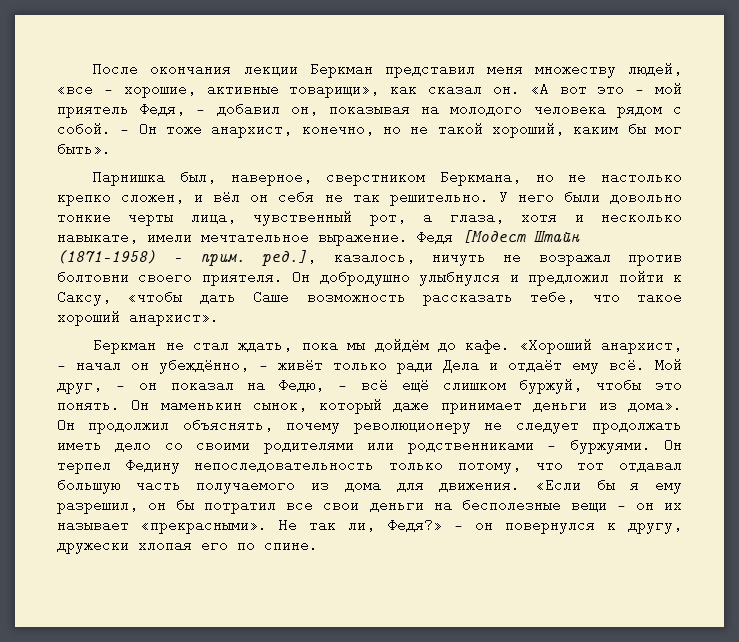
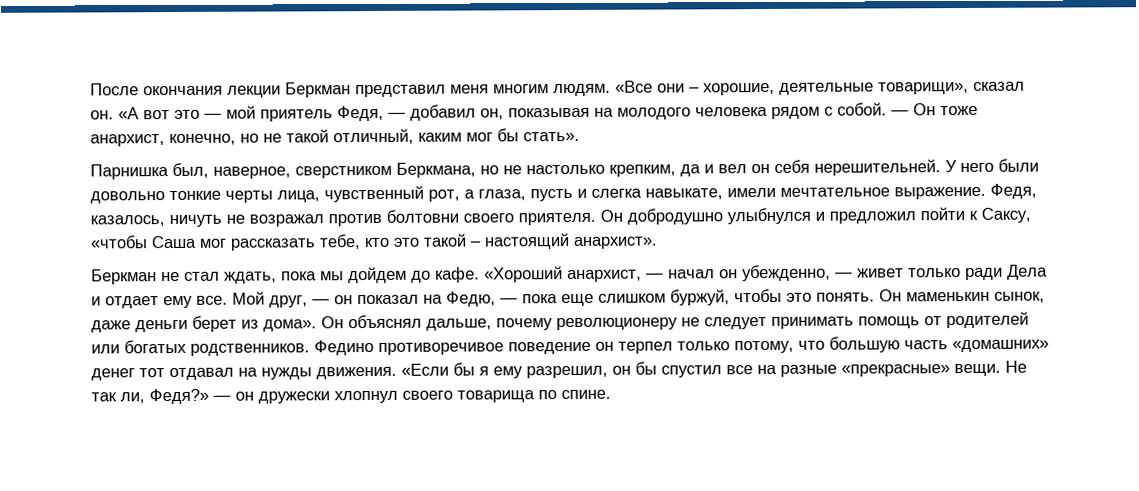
- После окончания лекции Беркман представил меня множеству людей, «все — хорошие, активные товарищи», как сказал он.
+ После окончания лекции Беркман представил меня многим людям. «Все они – хорошие, деятельные товарищи», сказал он.
- — Он тоже анархист, конечно, но не такой хороший, каким бы мог быть».
+ — Он тоже анархист, конечно, но не такой отличный, каким мог бы стать».
- Парнишка был, наверное, сверстником Беркмана, но не настолько крепко сложен, и вёл он себя не так решительно.
+ Парнишка был, наверное, сверстником Беркмана, но не настолько крепким, да и вел он себя нерешительней.
- У него были довольно тонкие черты лица, чувственный рот, а глаза, хотя и несколько навыкате, имели мечтательное выражение.
+ У него были довольно тонкие черты лица, чувственный рот, а глаза, пусть и слегка навыкате, имели мечтательное выражение.
- Федя [Модест Штайн (1871-1958) – прим. ред.], казалось, ничуть не возражал против болтовни своего приятеля.
+ Федя, казалось, ничуть не возражал против болтовни своего приятеля.
- Он добродушно улыбнулся и предложил пойти к Саксу, «чтобы дать Саше возможность рассказать тебе, что такое хороший анархист».
+ Он добродушно улыбнулся и предложил пойти к Саксу, «чтобы Саша мог рассказать тебе, кто это такой – настоящий анархист».
- Беркман не стал ждать, пока мы дойдём до кафе.
+ Беркман не стал ждать, пока мы дойдем до кафе.
- «Хороший анархист, — начал он убеждённо, — живёт только ради Дела и отдаёт ему всё.
+ «Хороший анархист, — начал он убежденно, — живет только ради Дела и отдает ему все.
- Мой друг, — он показал на Федю, — всё ещё слишком буржуй, чтобы это понять.
+ Мой друг, — он показал на Федю, — пока еще слишком буржуй, чтобы это понять.
- Он маменькин сынок, который даже принимает деньги из дома».
+ Он маменькин сынок, даже деньги берет из дома».
- Он продолжил объяснять, почему революционеру не следует продолжать иметь дело со своими родителями или родственниками — буржуями. Он терпел Федину непоследовательность только потому, что тот отдавал большую часть получаемого из дома для движения.
+ Он объяснял дальше, почему революционеру не следует принимать помощь от родителей или богатых родственников. Федино противоречивое поведение он терпел только потому, что большую часть «домашних» денег тот отдавал на нужды движения.
- «Если бы я ему разрешил, он бы потратил все свои деньги на бесполезные вещи — он их называет «прекрасными».
+ «Если бы я ему разрешил, он бы спустил все на разные «прекрасные» вещи.
- — он повернулся к другу, дружески хлопая его по спине.
+ — он дружески хлопнул своего товарища по спине.

